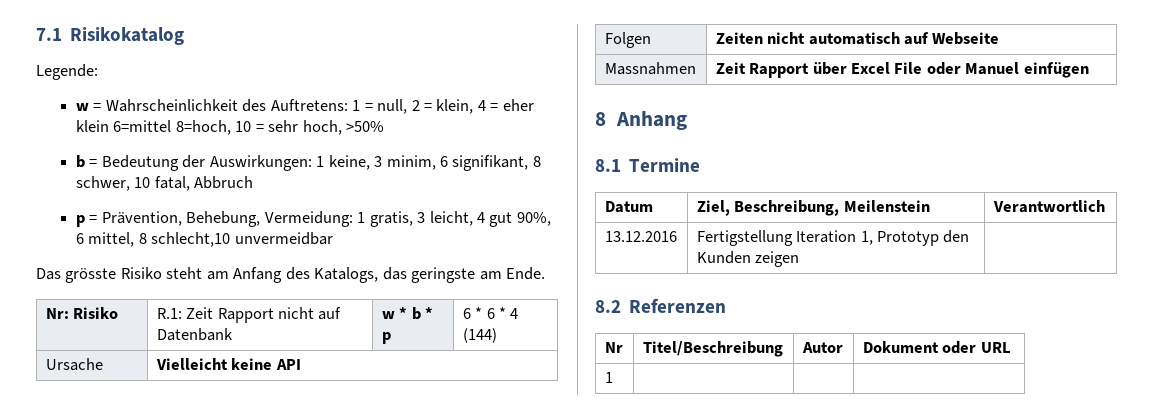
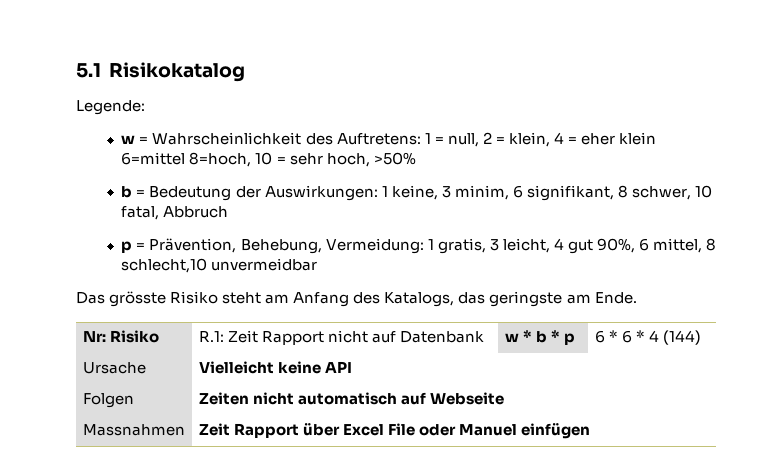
- 7.1 Risikokatalog
+ 5.1 Risikokatalog
- 8 Anhang
- 8.1 Termine
- Datum | Ziel, Beschreibung, Meilenstein | Verantwortlich
- 13.12.2016 | Fertigstellung Iteration 1, Prototyp den Kunden zeigen |
- 8.2 Referenzen
- Nr | Titel/Beschreibung | Autor | Dokument oder URL
- 1 | | |

